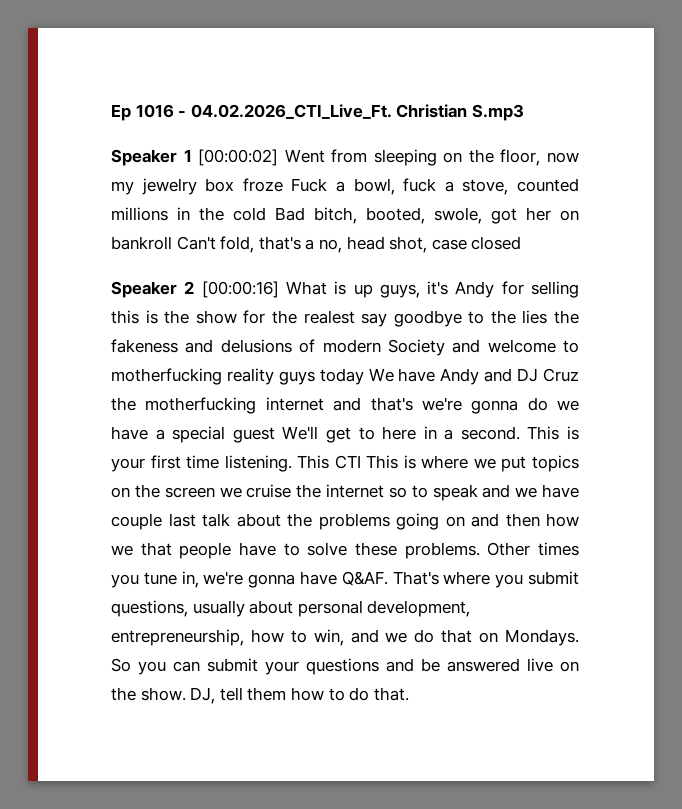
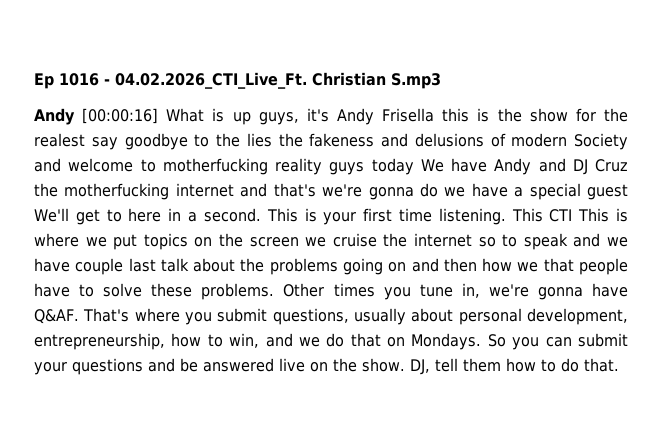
- Speaker 1 [00:00:02] Went from sleeping on the floor, now my jewelry box froze Fuck a bowl, fuck a stove, counted millions in the cold Bad bitch, booted, swole, got her on bankroll Can't fold, that's a no, head shot, case closed
- Speaker 2 [00:00:16] What is up guys, it's Andy for selling this is the show for the realest say goodbye to the lies the fakeness and delusions of modern Society and welcome to motherfucking reality guys today We have Andy and DJ Cruz the motherfucking internet and that's we're gonna do we have a special guest We'll get to here in a second.
+ Andy [00:00:16] What is up guys, it's Andy Frisella this is the show for the realest say goodbye to the lies the fakeness and delusions of modern Society and welcome to motherfucking reality guys today We have Andy and DJ Cruz the motherfucking internet and that's we're gonna do we have a special guest We'll get to here in a second.

